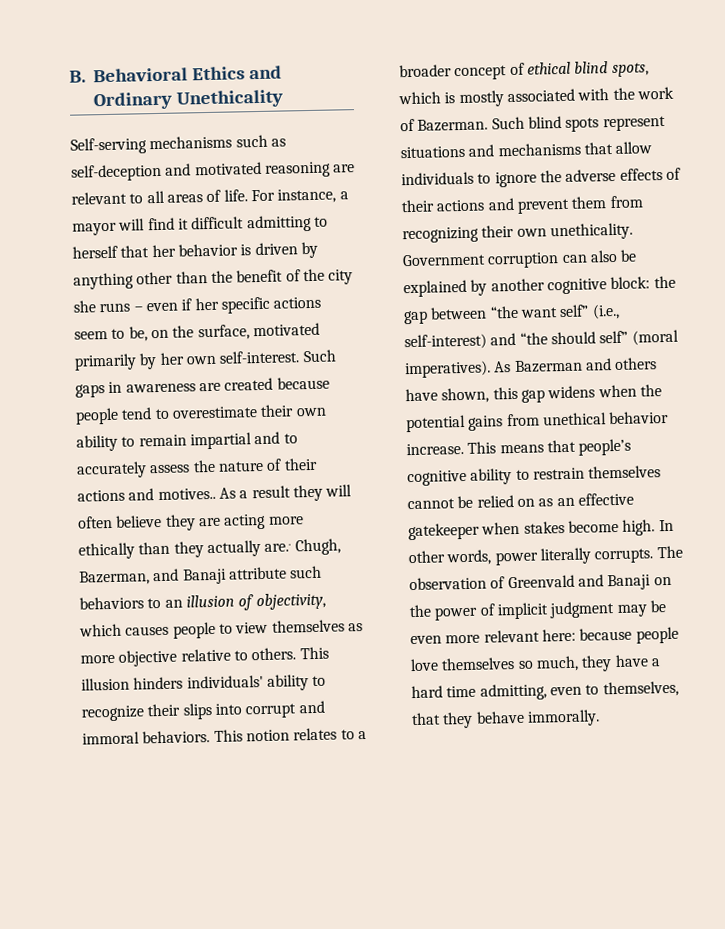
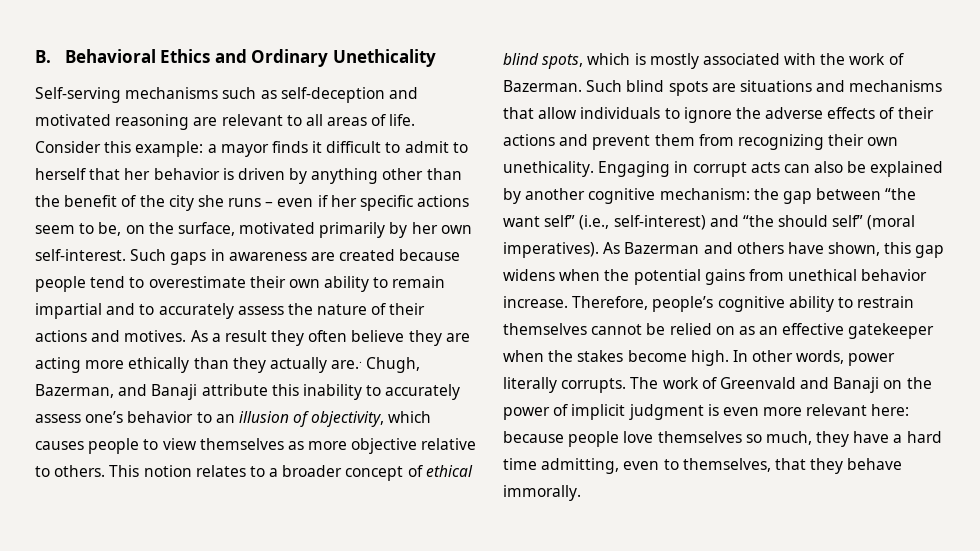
- For instance, a mayor will find it difficult admitting to herself that her behavior is driven by anything other than the benefit of the city she runs – even if her specific actions seem to be, on the surface, motivated primarily by her own self-interest.
+ Consider this example: a mayor finds it difficult to admit to herself that her behavior is driven by anything other than the benefit of the city she runs – even if her specific actions seem to be, on the surface, motivated primarily by her own self-interest.
- Such gaps in awareness are created because people tend to overestimate their own ability to remain impartial and to accurately assess the nature of their actions and motives..
+ Such gaps in awareness are created because people tend to overestimate their own ability to remain impartial and to accurately assess the nature of their actions and motives.
- As a result they will often believe they are acting more ethically than they actually are..
+ As a result they often believe they are acting more ethically than they actually are..
- Chugh, Bazerman, and Banaji attribute such behaviors to an illusion of objectivity, which causes people to view themselves as more objective relative to others.
+ Chugh, Bazerman, and Banaji attribute this inability to accurately assess one’s behavior to an illusion of objectivity, which causes people to view themselves as more objective relative to others.
- This illusion hinders individuals' ability to recognize their slips into corrupt and immoral behaviors. This notion relates to a broader concept of ethical blind spots, which is mostly associated with the work of Bazerman.
+ This notion relates to a broader concept of ethical blind spots, which is mostly associated with the work of Bazerman.
- Such blind spots represent situations and mechanisms that allow individuals to ignore the adverse effects of their actions and prevent them from recognizing their own unethicality.
+ Such blind spots are situations and mechanisms that allow individuals to ignore the adverse effects of their actions and prevent them from recognizing their own unethicality.
- Government corruption can also be explained by another cognitive block: the gap between “the want self” (i.e., self-interest) and “the should self” (moral imperatives).
+ Engaging in corrupt acts can also be explained by another cognitive mechanism: the gap between “the want self” (i.e., self-interest) and “the should self” (moral imperatives).
- This means that people’s cognitive ability to restrain themselves cannot be relied on as an effective gatekeeper when stakes become high.
+ Therefore, people’s cognitive ability to restrain themselves cannot be relied on as an effective gatekeeper when the stakes become high.
- The observation of Greenvald and Banaji on the power of implicit judgment may be even more relevant here: because people love themselves so much, they have a hard time admitting, even to themselves, that they behave immorally.
+ The work of Greenvald and Banaji on the power of implicit judgment is even more relevant here: because people love themselves so much, they have a hard time admitting, even to themselves, that they behave immorally.

